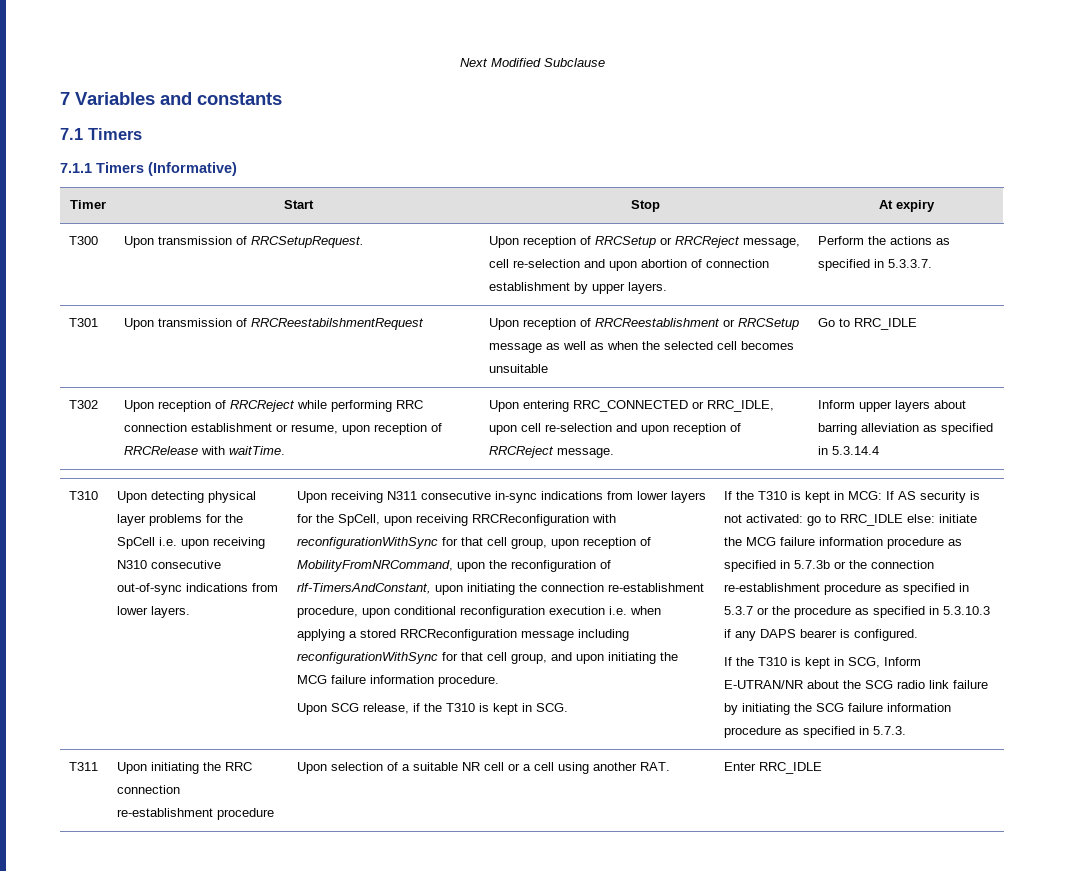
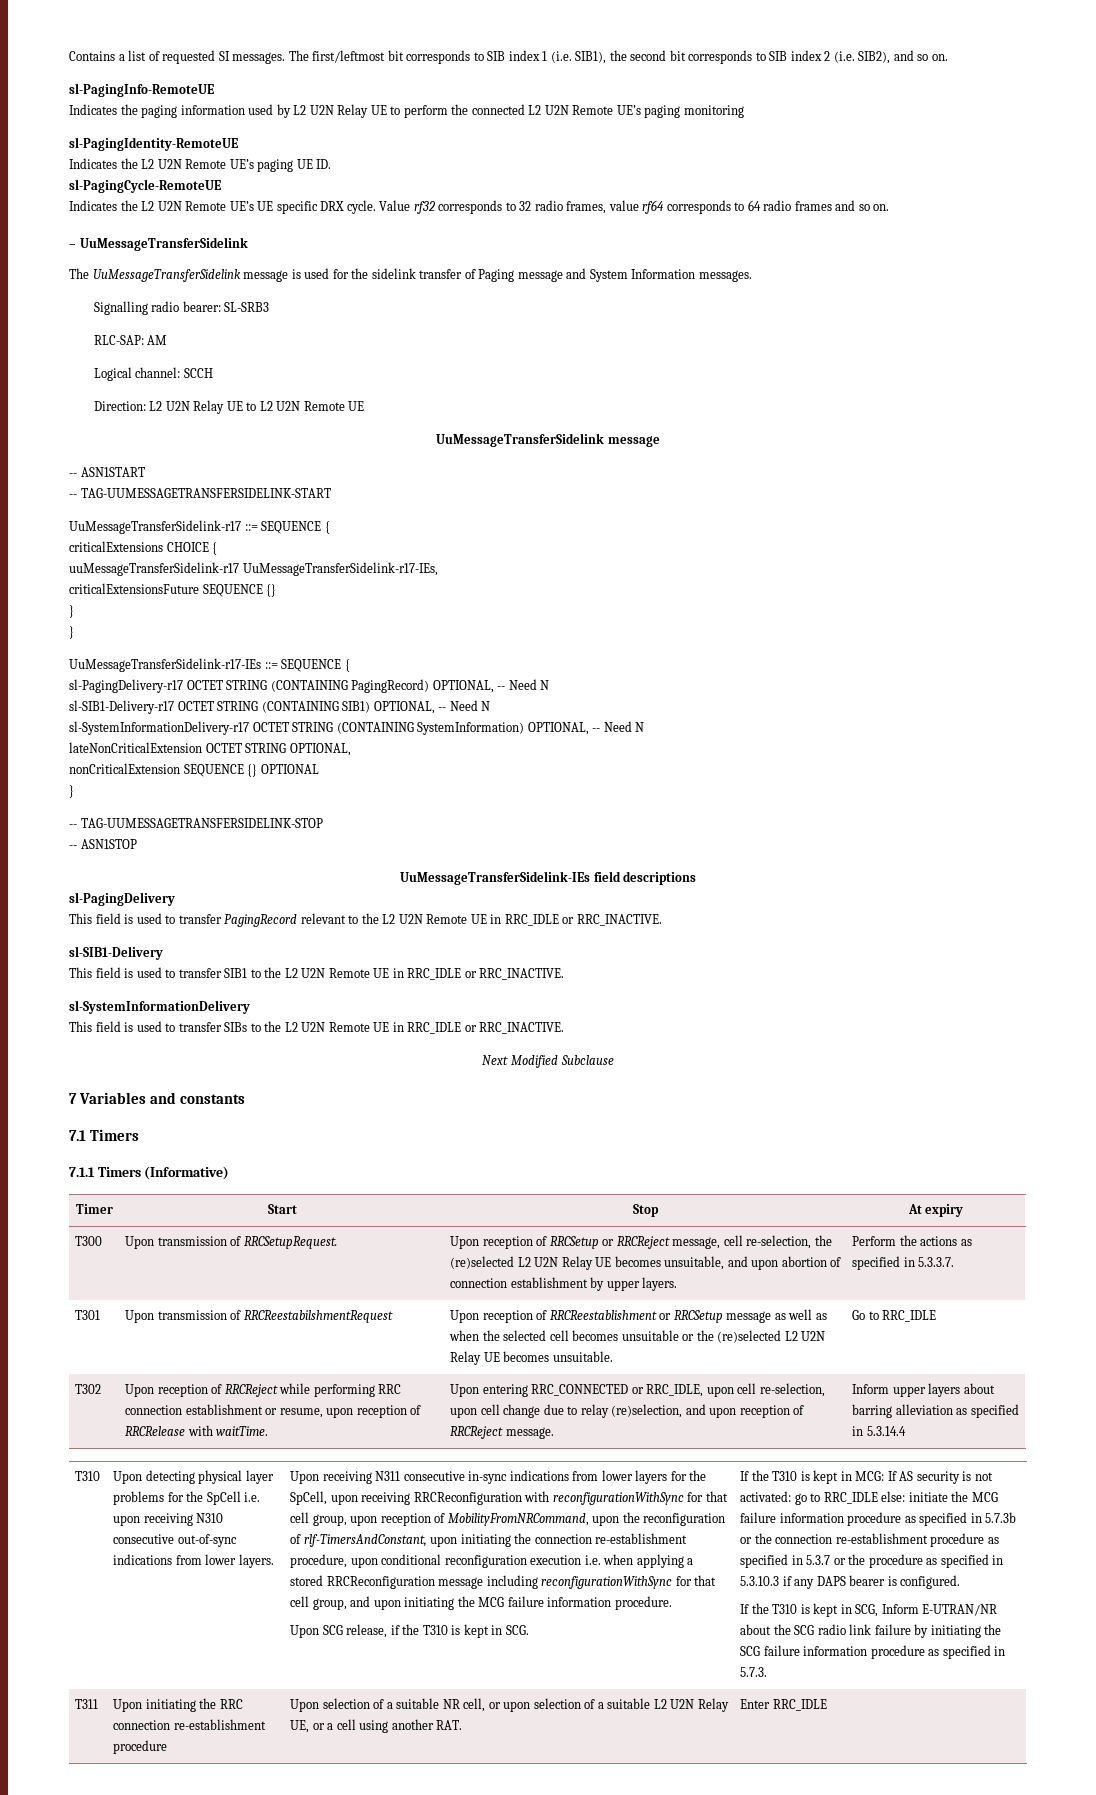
+ Contains a list of requested SI messages. The first/leftmost bit corresponds to SIB index 1 (i.e. SIB1), the second bit corresponds to SIB index 2 (i.e. SIB2), and so on.
+ sl-PagingInfo-RemoteUE
+ Indicates the paging information used by L2 U2N Relay UE to perform the connected L2 U2N Remote UE’s paging monitoring
+ sl-PagingIdentity-RemoteUE
+ Indicates the L2 U2N Remote UE’s paging UE ID.
+ sl-PagingCycle-RemoteUE
+ Indicates the L2 U2N Remote UE’s UE specific DRX cycle. Value rf32 corresponds to 32 radio frames, value rf64 corresponds to 64 radio frames and so on.
+ – UuMessageTransferSidelink
+ The UuMessageTransferSidelink message is used for the sidelink transfer of Paging message and System Information messages.
+ Signalling radio bearer: SL-SRB3
+ RLC-SAP: AM
+ Logical channel: SCCH
+ Direction: L2 U2N Relay UE to L2 U2N Remote UE
+ UuMessageTransferSidelink message
+ -- ASN1START
+ -- TAG-UUMESSAGETRANSFERSIDELINK-START
+ UuMessageTransferSidelink-r17 ::= SEQUENCE {
+ criticalExtensions CHOICE {
+ uuMessageTransferSidelink-r17 UuMessageTransferSidelink-r17-IEs,
+ criticalExtensionsFuture SEQUENCE {}
+ }
+ }
+ UuMessageTransferSidelink-r17-IEs ::= SEQUENCE {
+ sl-PagingDelivery-r17 OCTET STRING (CONTAINING PagingRecord) OPTIONAL, -- Need N
+ sl-SIB1-Delivery-r17 OCTET STRING (CONTAINING SIB1) OPTIONAL, -- Need N
+ sl-SystemInformationDelivery-r17 OCTET STRING (CONTAINING SystemInformation) OPTIONAL, -- Need N
+ lateNonCriticalExtension OCTET STRING OPTIONAL,
+ nonCriticalExtension SEQUENCE {} OPTIONAL
+ }
+ -- TAG-UUMESSAGETRANSFERSIDELINK-STOP
+ -- ASN1STOP
+ UuMessageTransferSidelink-IEs field descriptions
+ sl-PagingDelivery
+ This field is used to transfer PagingRecord relevant to the L2 U2N Remote UE in RRC_IDLE or RRC_INACTIVE.
+ sl-SIB1-Delivery
+ This field is used to transfer SIB1 to the L2 U2N Remote UE in RRC_IDLE or RRC_INACTIVE.
+ sl-SystemInformationDelivery
+ This field is used to transfer SIBs to the L2 U2N Remote UE in RRC_IDLE or RRC_INACTIVE.
- T300 | Upon transmission of RRCSetupRequest. | Upon reception of RRCSetup or RRCReject message, cell re-selection and upon abortion of connection establishment by upper layers. | Perform the actions as specified in 5.3.3.7.
+ T300 | Upon transmission of RRCSetupRequest. | Upon reception of RRCSetup or RRCReject message, cell re-selection, the (re)selected L2 U2N Relay UE becomes unsuitable, and upon abortion of connection establishment by upper layers. | Perform the actions as specified in 5.3.3.7.
- T301 | Upon transmission of RRCReestabilshmentRequest | Upon reception of RRCReestablishment or RRCSetup message as well as when the selected cell becomes unsuitable | Go to RRC_IDLE
+ T301 | Upon transmission of RRCReestabilshmentRequest | Upon reception of RRCReestablishment or RRCSetup message as well as when the selected cell becomes unsuitable or the (re)selected L2 U2N Relay UE becomes unsuitable. | Go to RRC_IDLE
- Upon entering RRC_CONNECTED or RRC_IDLE, upon cell re-selection and upon reception of RRCReject message.
+ Upon entering RRC_CONNECTED or RRC_IDLE, upon cell re-selection, upon cell change due to relay (re)selection, and upon reception of RRCReject message.
- T311 | Upon initiating the RRC connection re-establishment procedure | Upon selection of a suitable NR cell or a cell using another RAT. | Enter RRC_IDLE
+ T311 | Upon initiating the RRC connection re-establishment procedure | Upon selection of a suitable NR cell, or upon selection of a suitable L2 U2N Relay UE, or a cell using another RAT. | Enter RRC_IDLE

